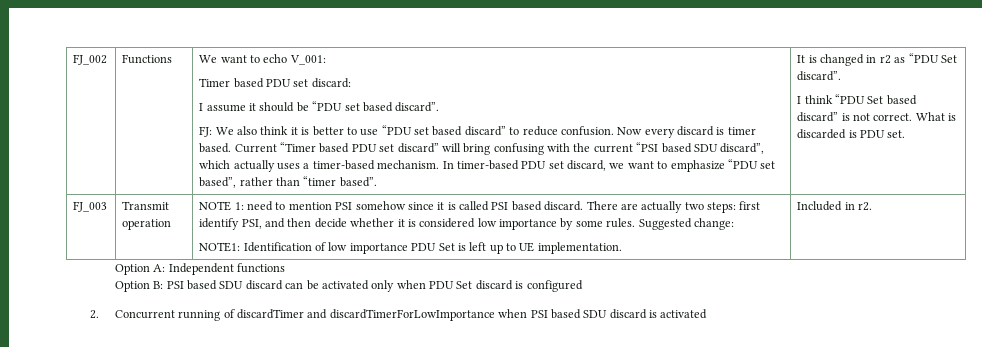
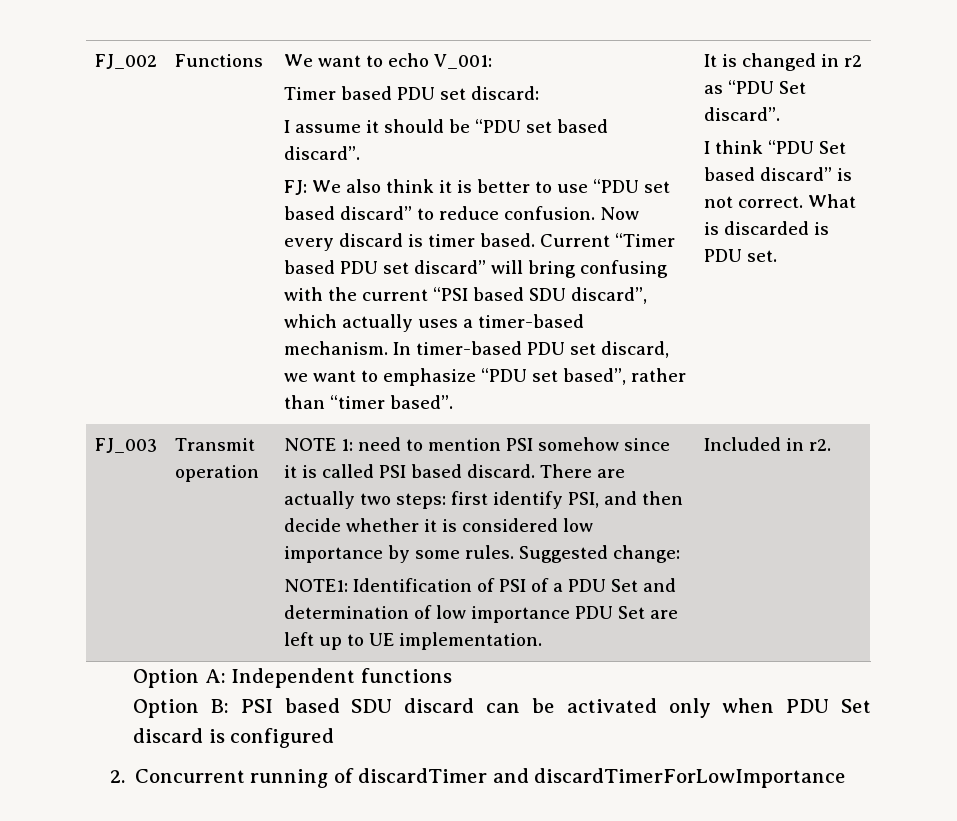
- NOTE1: Identification of low importance PDU Set is left up to UE implementation.
+ NOTE1: Identification of PSI of a PDU Set and determination of low importance PDU Set are left up to UE implementation.
- 2. Concurrent running of discardTimer and discardTimerForLowImportance when PSI based SDU discard is activated
+ 2. Concurrent running of discardTimer and discardTimerForLowImportance

